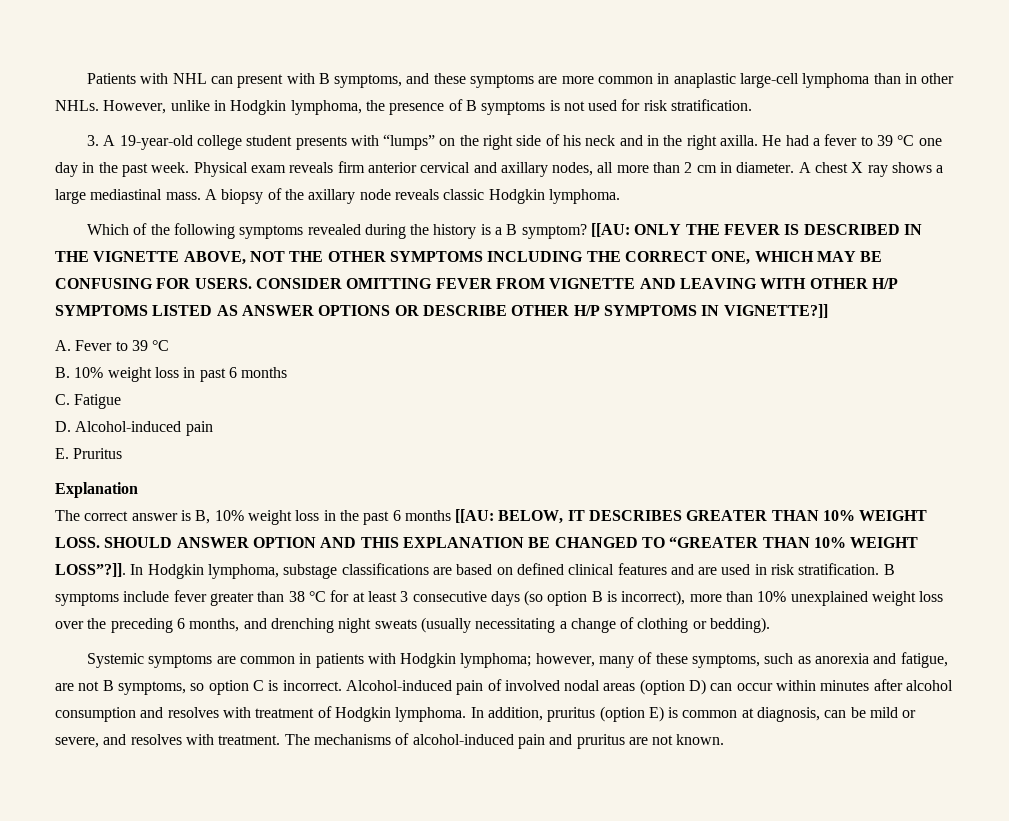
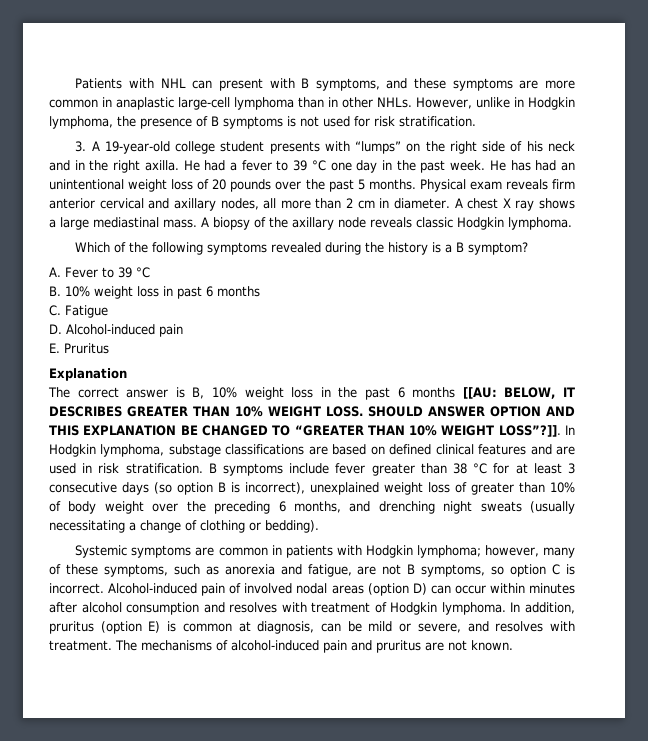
+ He has had an unintentional weight loss of 20 pounds over the past 5 months.
- [[AU: ONLY THE FEVER IS DESCRIBED IN THE VIGNETTE ABOVE, NOT THE OTHER SYMPTOMS INCLUDING THE CORRECT ONE, WHICH MAY BE CONFUSING FOR USERS. CONSIDER OMITTING FEVER FROM VIGNETTE AND LEAVING WITH OTHER H/P SYMPTOMS LISTED AS ANSWER OPTIONS OR DESCRIBE OTHER H/P SYMPTOMS IN VIGNETTE?]]
- B symptoms include fever greater than 38 °C for at least 3 consecutive days (so option B is incorrect), more than 10% unexplained weight loss over the preceding 6 months, and drenching night sweats (usually necessitating a change of clothing or bedding).
+ B symptoms include fever greater than 38 °C for at least 3 consecutive days (so option B is incorrect), unexplained weight loss of greater than 10% of body weight over the preceding 6 months, and drenching night sweats (usually necessitating a change of clothing or bedding).

